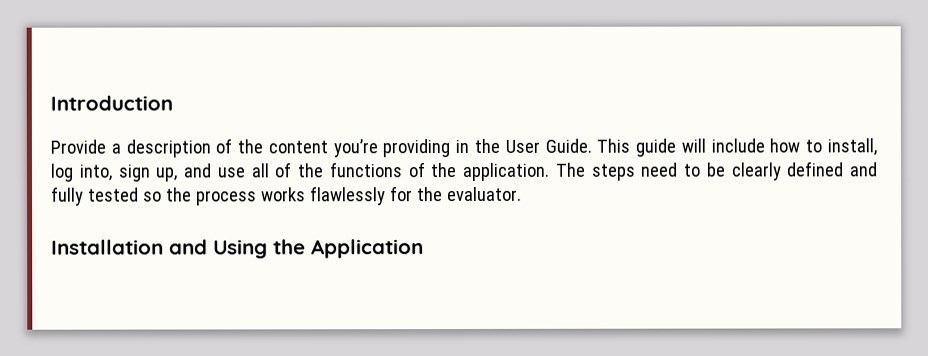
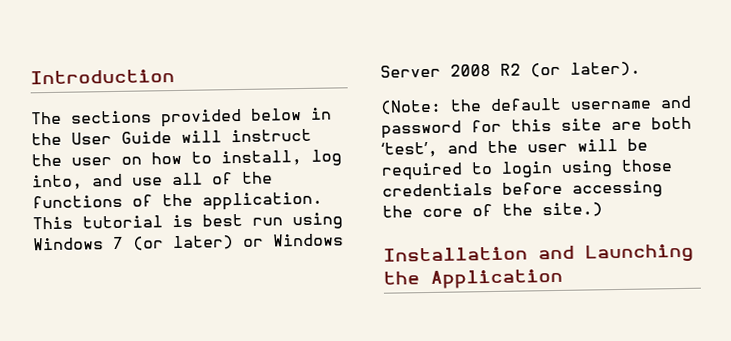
- Provide a description of the content you’re providing in the User Guide. This guide will include how to install, log into, sign up, and use all of the functions of the application.
+ The sections provided below in the User Guide will instruct the user on how to install, log into, and use all of the functions of the application.
- The steps need to be clearly defined and fully tested so the process works flawlessly for the evaluator.
+ This tutorial is best run using Windows 7 (or later) or Windows Server 2008 R2 (or later).
+ (Note: the default username and password for this site are both ‘test’, and the user will be required to login using those credentials before accessing the core of the site.)
- Installation and Using the Application
+ Installation and Launching the Application

